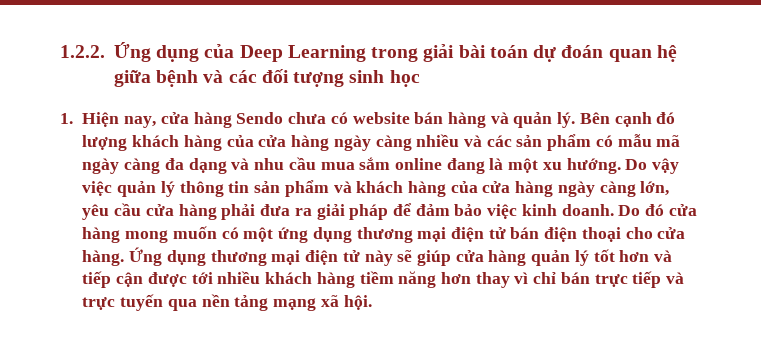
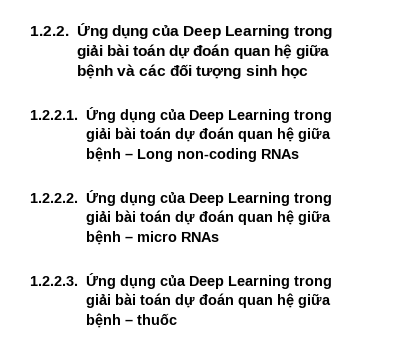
- 1. Hiện nay, cửa hàng Sendo chưa có website bán hàng và quản lý. Bên cạnh đó lượng khách hàng của cửa hàng ngày càng nhiều và các sản phẩm có mẫu mã ngày càng đa dạng và nhu cầu mua sắm online đang là một xu hướng. Do vậy việc quản lý thông tin sản phẩm và khách hàng của cửa hàng ngày càng lớn, yêu cầu cửa hàng phải đưa ra giải pháp để đảm bảo việc kinh doanh. Do đó cửa hàng mong muốn có một ứng dụng thương mại điện tử bán điện thoại cho cửa hàng. Ứng dụng thương mại điện tử này sẽ giúp cửa hàng quản lý tốt hơn và tiếp cận được tới nhiều khách hàng tiềm năng hơn thay vì chỉ bán trực tiếp và trực tuyến qua nền tảng mạng xã hội.
+ 1.2.2.1. Ứng dụng của Deep Learning trong giải bài toán dự đoán quan hệ giữa bệnh – Long non-coding RNAs
+ 1.2.2.2. Ứng dụng của Deep Learning trong giải bài toán dự đoán quan hệ giữa bệnh – micro RNAs
+ 1.2.2.3. Ứng dụng của Deep Learning trong giải bài toán dự đoán quan hệ giữa bệnh – thuốc

